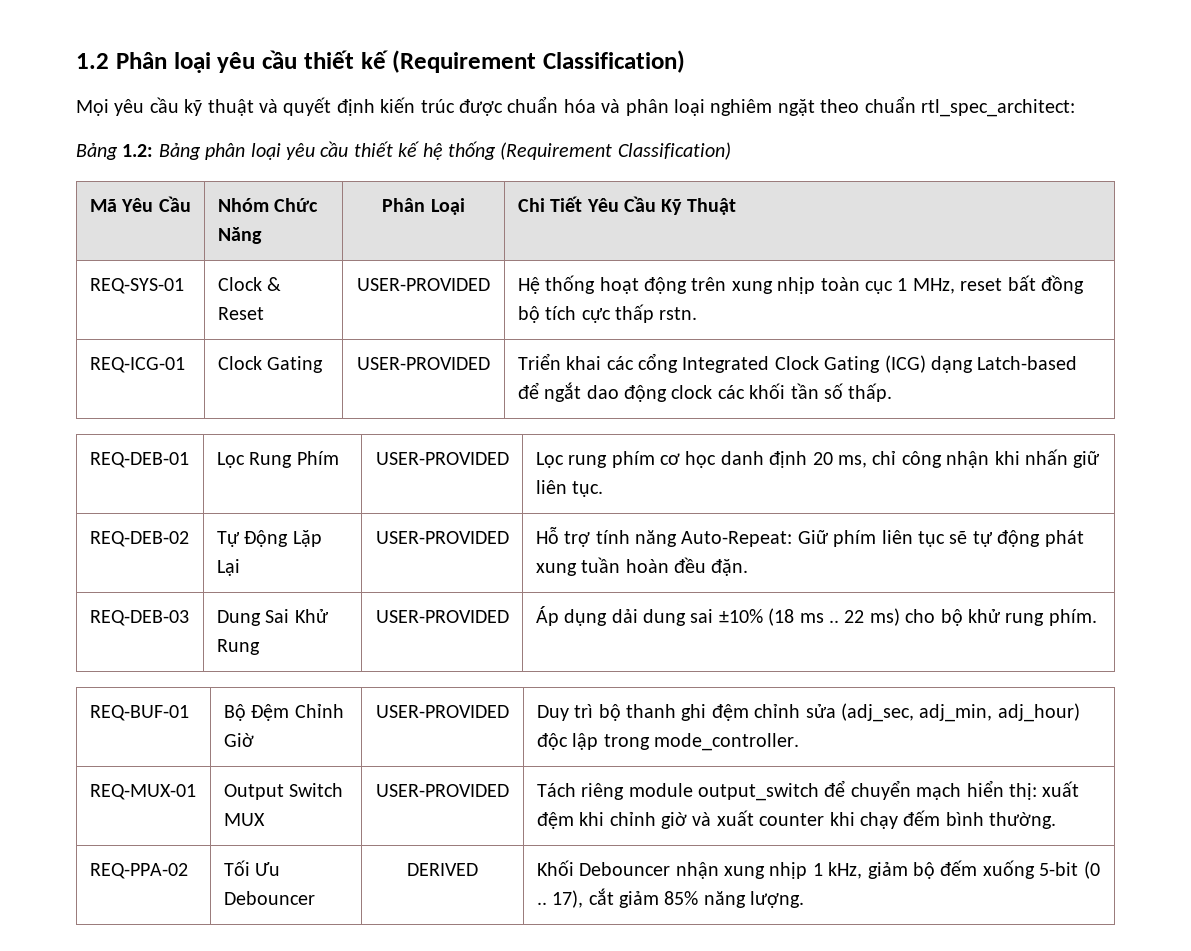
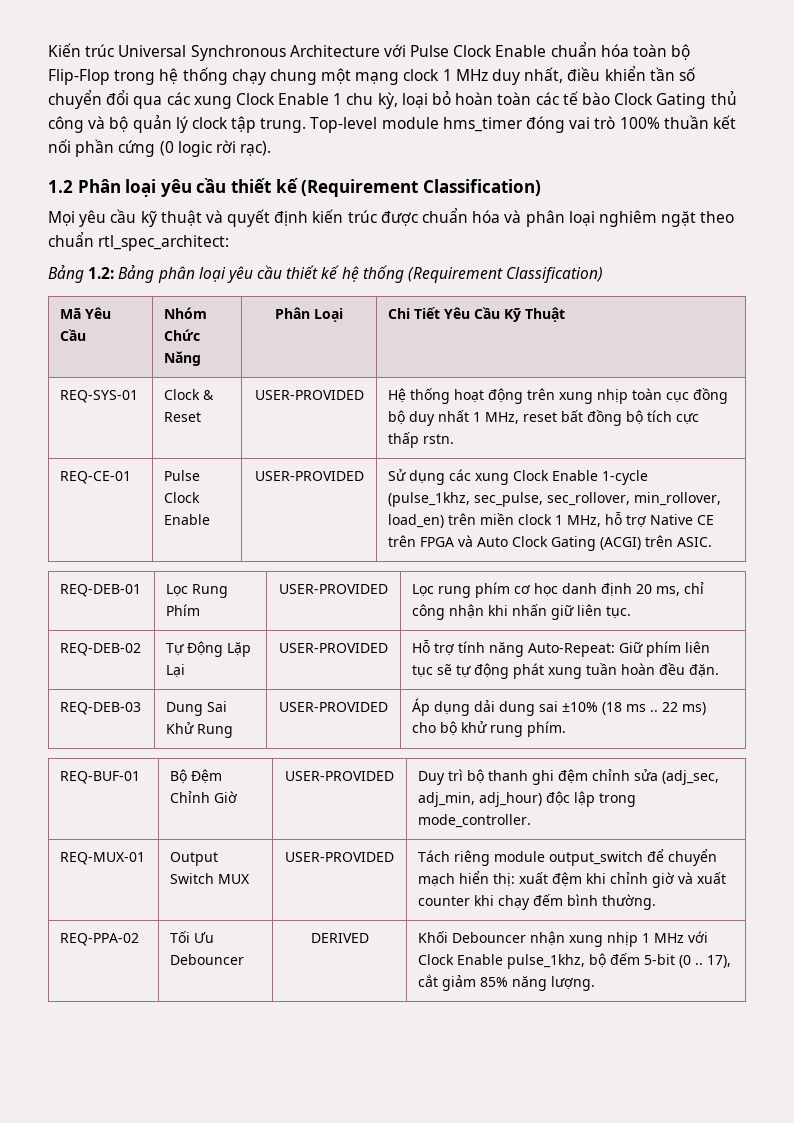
+ Kiến trúc Universal Synchronous Architecture với Pulse Clock Enable chuẩn hóa toàn bộ Flip-Flop trong hệ thống chạy chung một mạng clock 1 MHz duy nhất, điều khiển tần số chuyển đổi qua các xung Clock Enable 1 chu kỳ, loại bỏ hoàn toàn các tế bào Clock Gating thủ công và bộ quản lý clock tập trung. Top-level module hms_timer đóng vai trò 100% thuần kết nối phần cứng (0 logic rời rạc).
- REQ-SYS-01 | Clock & Reset | USER-PROVIDED | Hệ thống hoạt động trên xung nhịp toàn cục 1 MHz, reset bất đồng bộ tích cực thấp rstn.
+ REQ-SYS-01 | Clock & Reset | USER-PROVIDED | Hệ thống hoạt động trên xung nhịp toàn cục đồng bộ duy nhất 1 MHz, reset bất đồng bộ tích cực thấp rstn.
- REQ-ICG-01 | Clock Gating | USER-PROVIDED | Triển khai các cổng Integrated Clock Gating (ICG) dạng Latch-based để ngắt dao động clock các khối tần số thấp.
+ REQ-CE-01 | Pulse Clock Enable | USER-PROVIDED | Sử dụng các xung Clock Enable 1-cycle (pulse_1khz, sec_pulse, sec_rollover, min_rollover, load_en) trên miền clock 1 MHz, hỗ trợ Native CE trên FPGA và Auto Clock Gating (ACGI) trên ASIC.
- REQ-PPA-02 | Tối Ưu Debouncer | DERIVED | Khối Debouncer nhận xung nhịp 1 kHz, giảm bộ đếm xuống 5-bit (0 .. 17), cắt giảm 85% năng lượng.
+ REQ-PPA-02 | Tối Ưu Debouncer | DERIVED | Khối Debouncer nhận xung nhịp 1 MHz với Clock Enable pulse_1khz, bộ đếm 5-bit (0 .. 17), cắt giảm 85% năng lượng.

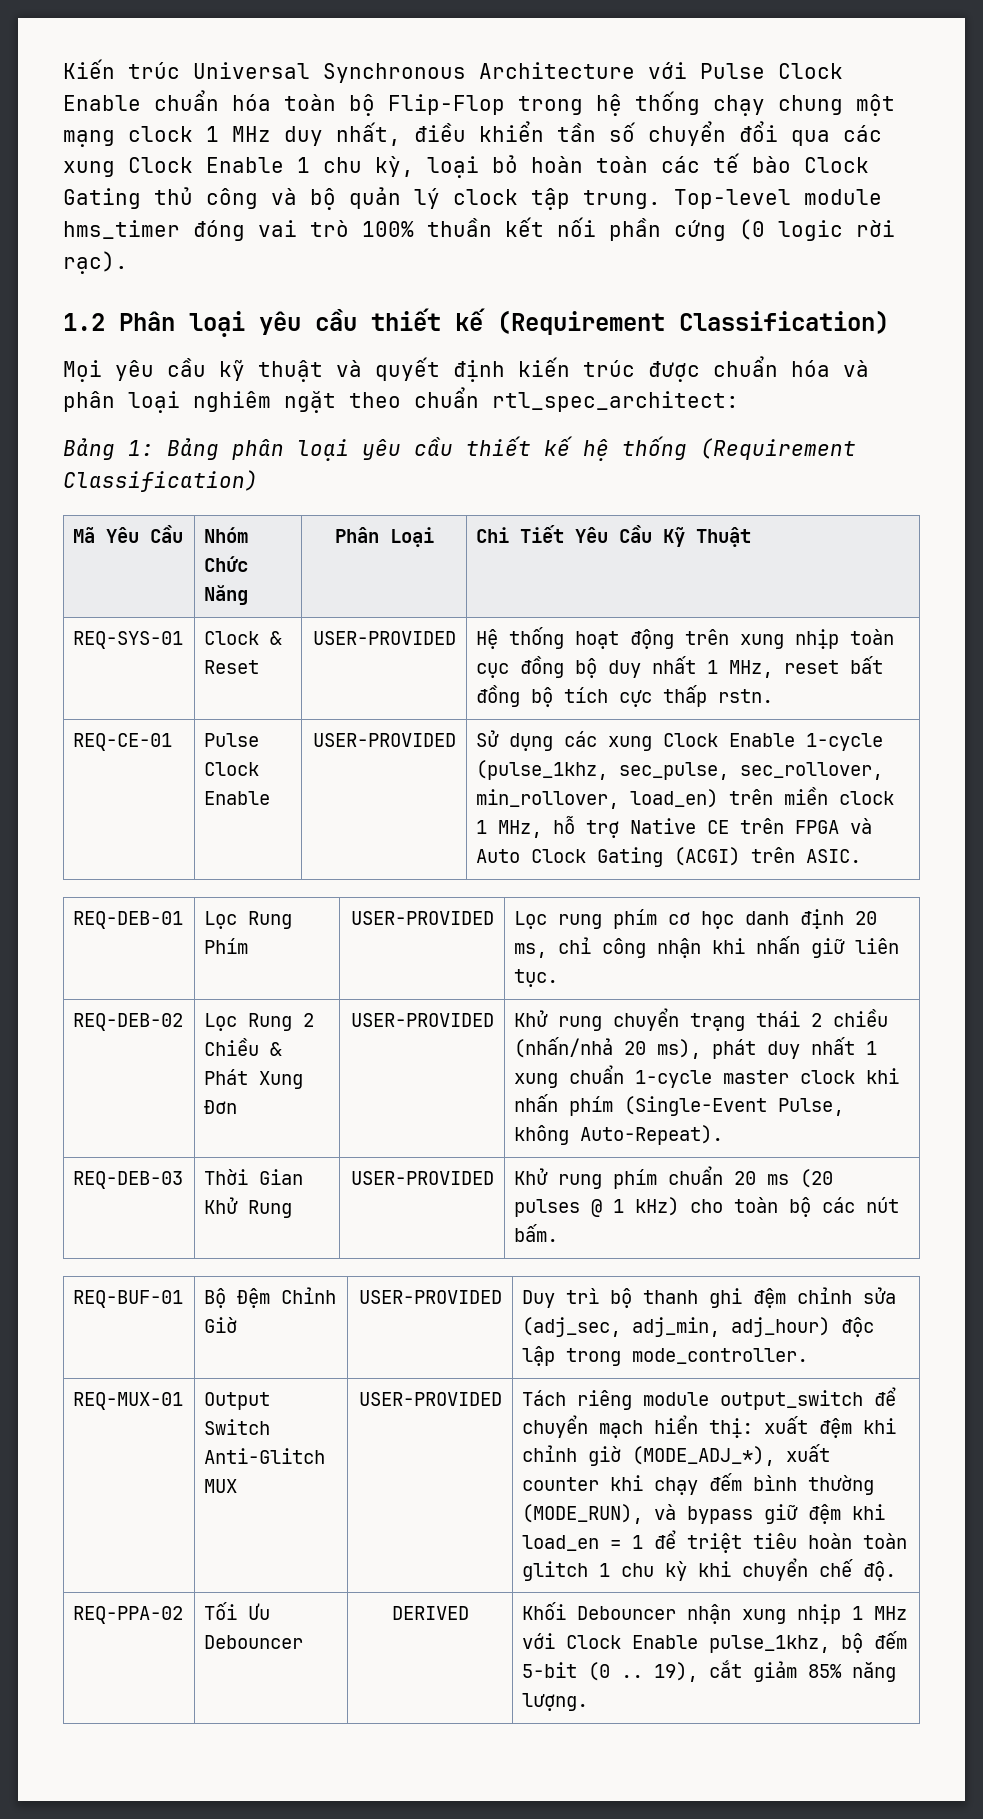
- Bảng 1.2: Bảng phân loại yêu cầu thiết kế hệ thống (Requirement Classification)
+ Bảng 1: Bảng phân loại yêu cầu thiết kế hệ thống (Requirement Classification)
- REQ-DEB-02 | Tự Động Lặp Lại | USER-PROVIDED | Hỗ trợ tính năng Auto-Repeat: Giữ phím liên tục sẽ tự động phát xung tuần hoàn đều đặn.
+ REQ-DEB-02 | Lọc Rung 2 Chiều & Phát Xung Đơn | USER-PROVIDED | Khử rung chuyển trạng thái 2 chiều (nhấn/nhả 20 ms), phát duy nhất 1 xung chuẩn 1-cycle master clock khi nhấn phím (Single-Event Pulse, không Auto-Repeat).
- REQ-DEB-03 | Dung Sai Khử Rung | USER-PROVIDED | Áp dụng dải dung sai ±10% (18 ms .. 22 ms) cho bộ khử rung phím.
+ REQ-DEB-03 | Thời Gian Khử Rung | USER-PROVIDED | Khử rung phím chuẩn 20 ms (20 pulses @ 1 kHz) cho toàn bộ các nút bấm.
- Output Switch MUX
+ Output Switch Anti-Glitch MUX
- Tách riêng module output_switch để chuyển mạch hiển thị: xuất đệm khi chỉnh giờ và xuất counter khi chạy đếm bình thường.
+ Tách riêng module output_switch để chuyển mạch hiển thị: xuất đệm khi chỉnh giờ (MODE_ADJ_*), xuất counter khi chạy đếm bình thường (MODE_RUN), và bypass giữ đệm khi load_en = 1 để triệt tiêu hoàn toàn glitch 1 chu kỳ khi chuyển chế độ.
- REQ-PPA-02 | Tối Ưu Debouncer | DERIVED | Khối Debouncer nhận xung nhịp 1 MHz với Clock Enable pulse_1khz, bộ đếm 5-bit (0 .. 17), cắt giảm 85% năng lượng.
+ REQ-PPA-02 | Tối Ưu Debouncer | DERIVED | Khối Debouncer nhận xung nhịp 1 MHz với Clock Enable pulse_1khz, bộ đếm 5-bit (0 .. 19), cắt giảm 85% năng lượng.

